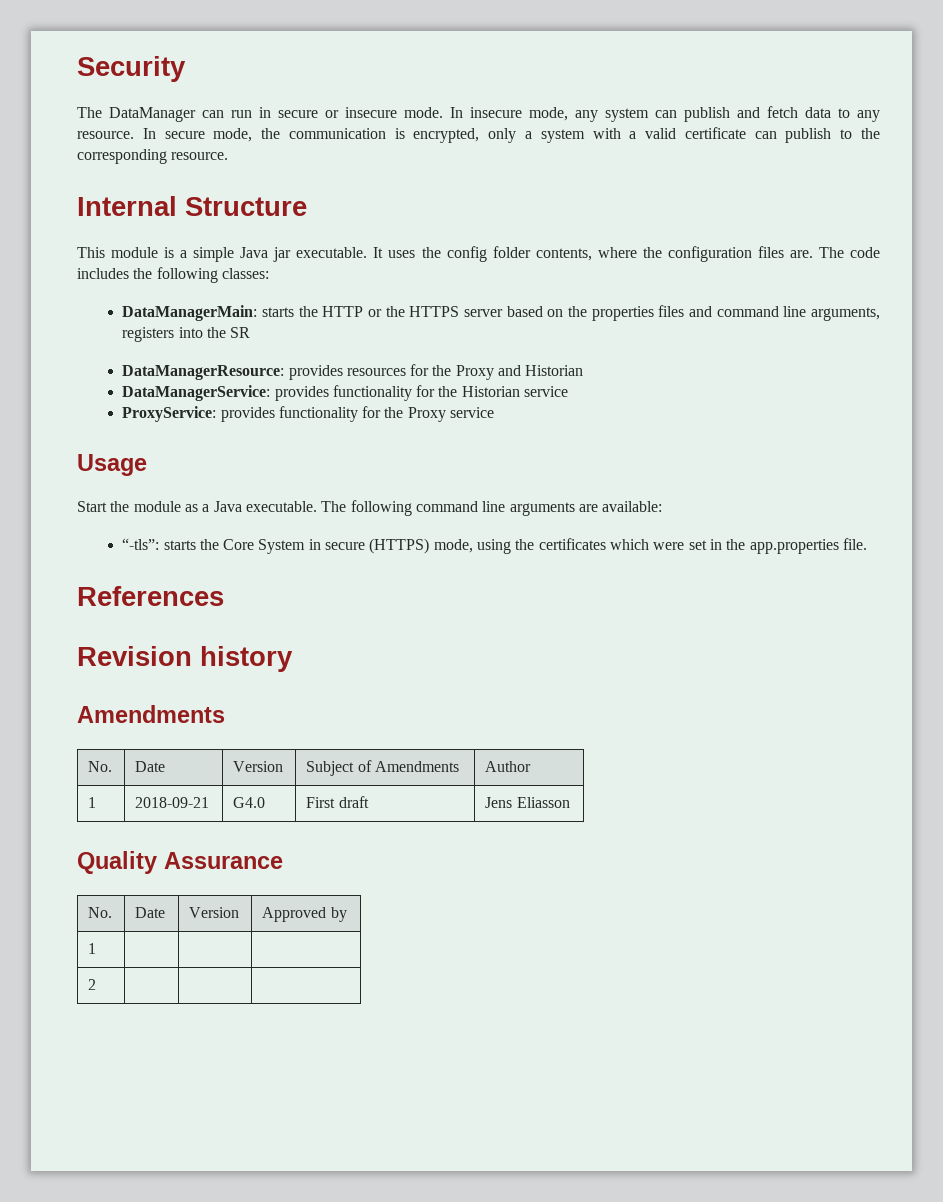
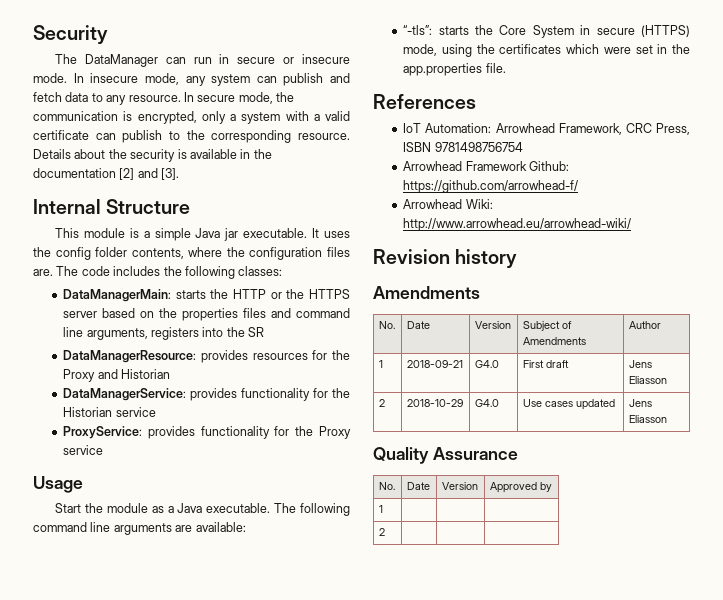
+ Details about the security is available in the documentation [2] and [3].
+ IoT Automation: Arrowhead Framework, CRC Press, ISBN 9781498756754
+ Arrowhead Framework Github: https://github.com/arrowhead-f/
+ Arrowhead Wiki: http://www.arrowhead.eu/arrowhead-wiki/
+ 2 | 2018-10-29 | G4.0 | Use cases updated | Jens Eliasson

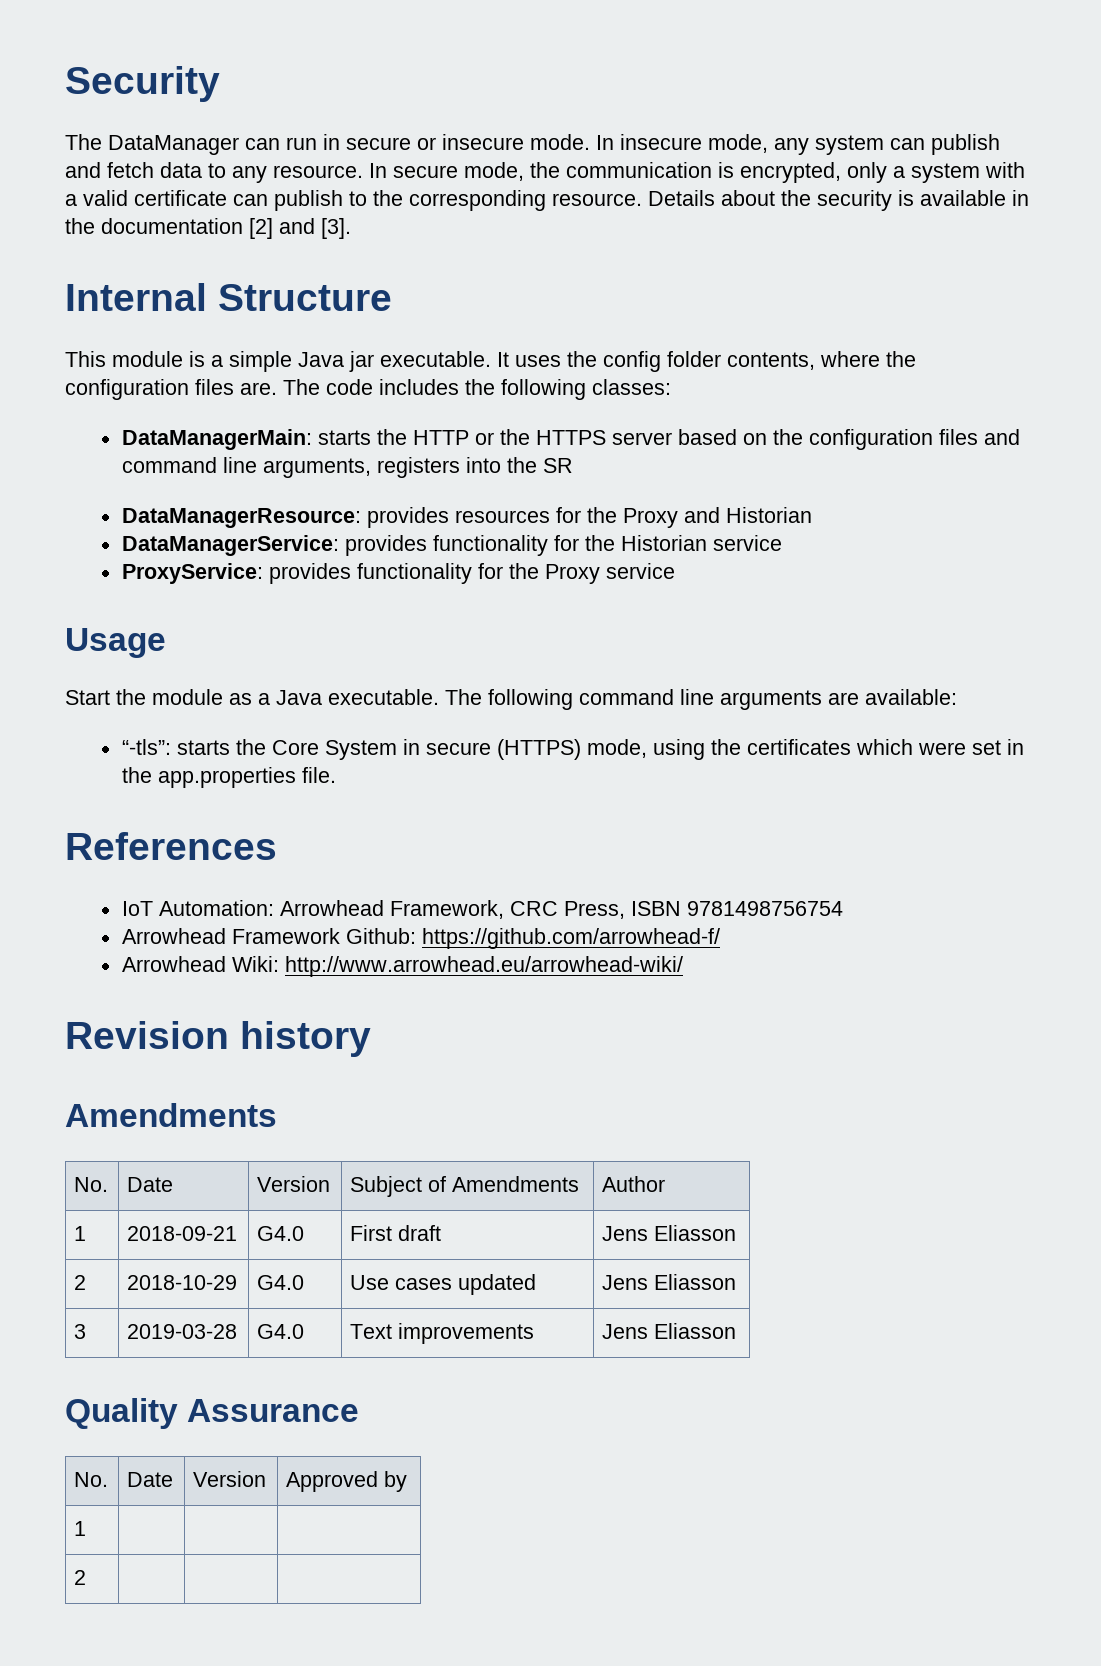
- DataManagerMain: starts the HTTP or the HTTPS server based on the properties files and command line arguments, registers into the SR
+ DataManagerMain: starts the HTTP or the HTTPS server based on the configuration files and command line arguments, registers into the SR
+ 3 | 2019-03-28 | G4.0 | Text improvements | Jens Eliasson

